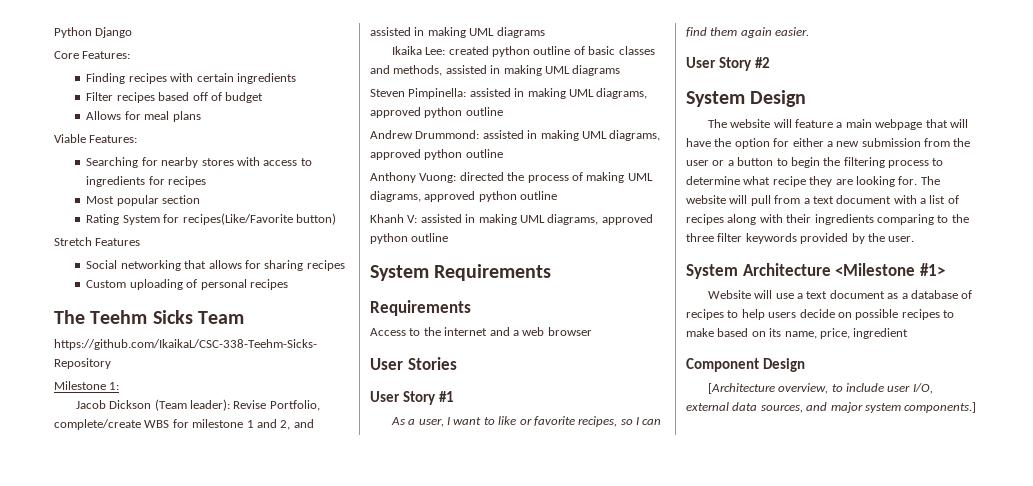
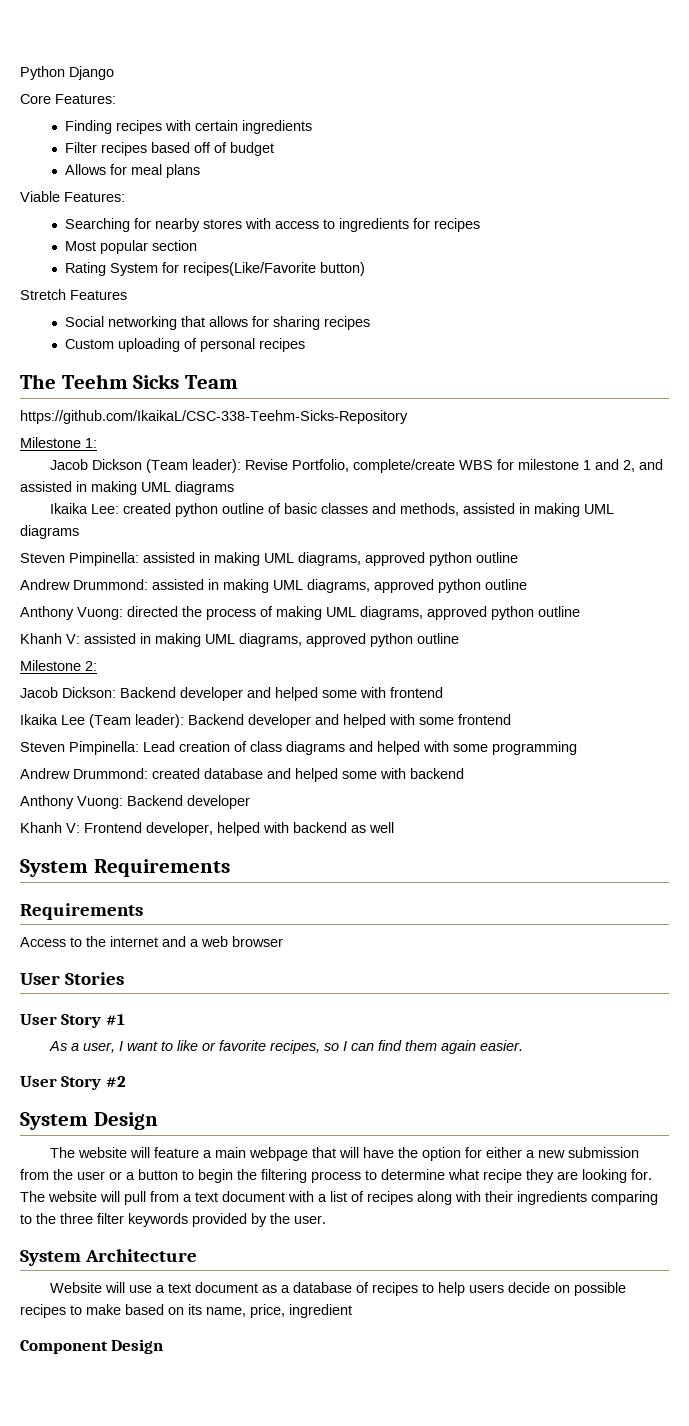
+ Milestone 2:
+ Jacob Dickson: Backend developer and helped some with frontend
+ Ikaika Lee (Team leader): Backend developer and helped with some frontend
+ Steven Pimpinella: Lead creation of class diagrams and helped with some programming
+ Andrew Drummond: created database and helped some with backend
+ Anthony Vuong: Backend developer
+ Khanh V: Frontend developer, helped with backend as well
- System Architecture <Milestone #1>
+ System Architecture
- [Architecture overview, to include user I/O, external data sources, and major system components.]

